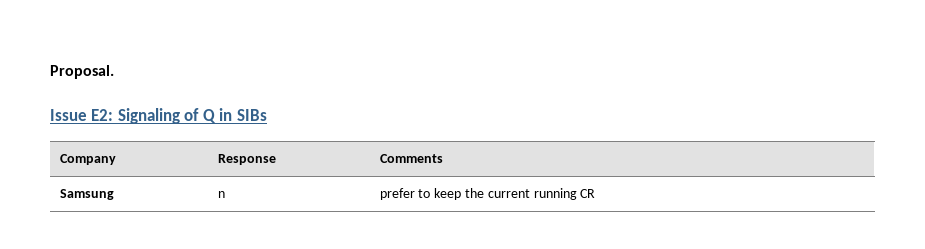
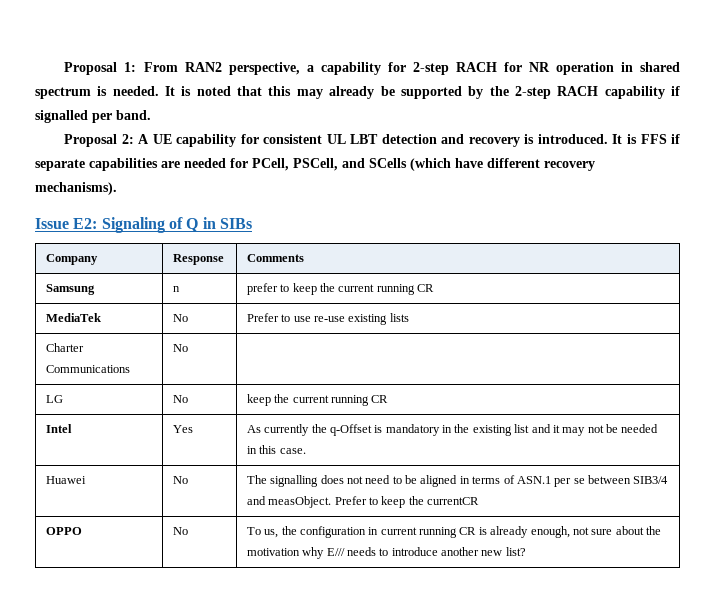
- Proposal.
+ Proposal 1: From RAN2 perspective, a capability for 2-step RACH for NR operation in shared spectrum is needed. It is noted that this may already be supported by the 2-step RACH capability if signalled per band.
+ Proposal 2: A UE capability for consistent UL LBT detection and recovery is introduced. It is FFS if separate capabilities are needed for PCell, PSCell, and SCells (which have different recovery mechanisms).
+ MediaTek | No | Prefer to use re-use existing lists
+ Charter Communications | No |
+ LG | No | keep the current running CR
+ Intel | Yes | As currently the q-Offset is mandatory in the existing list and it may not be needed in this case.
+ Huawei | No | The signalling does not need to be aligned in terms of ASN.1 per se between SIB3/4 and measObject. Prefer to keep the currentCR
+ OPPO | No | To us, the configuration in current running CR is already enough, not sure about the motivation why E/// needs to introduce another new list?

